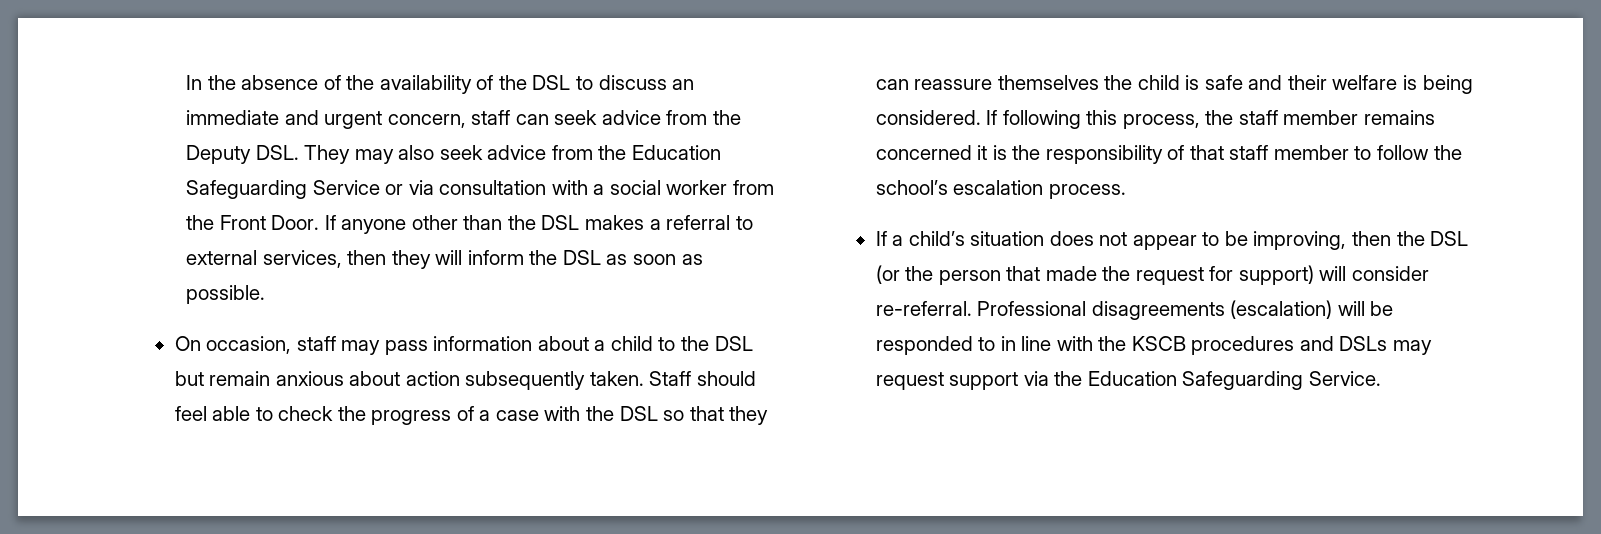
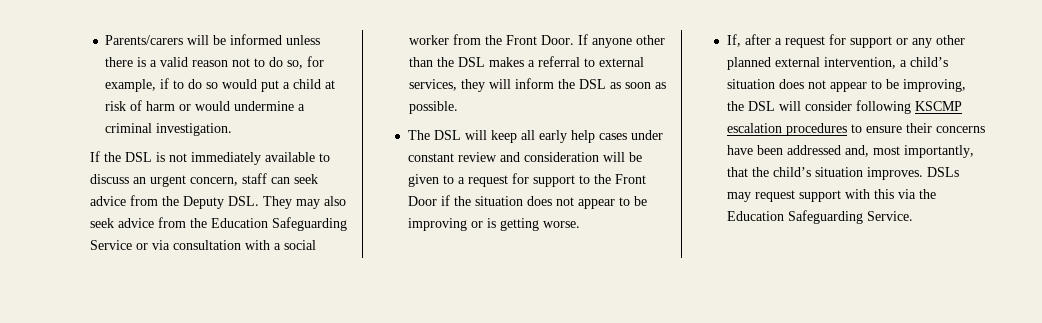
- In the absence of the availability of the DSL to discuss an immediate and urgent concern, staff can seek advice from the Deputy DSL. They may also seek advice from the Education Safeguarding Service or via consultation with a social worker from the Front Door.
+ Parents/carers will be informed unless there is a valid reason not to do so, for example, if to do so would put a child at risk of harm or would undermine a criminal investigation.
+ If the DSL is not immediately available to discuss an urgent concern, staff can seek advice from the Deputy DSL. They may also seek advice from the Education Safeguarding Service or via consultation with a social worker from the Front Door.
- If anyone other than the DSL makes a referral to external services, then they will inform the DSL as soon as possible.
+ If anyone other than the DSL makes a referral to external services, they will inform the DSL as soon as possible.
- On occasion, staff may pass information about a child to the DSL but remain anxious about action subsequently taken. Staff should feel able to check the progress of a case with the DSL so that they can reassure themselves the child is safe and their welfare is being considered. If following this process, the staff member remains concerned it is the responsibility of that staff member to follow the school’s escalation process.
- If a child’s situation does not appear to be improving, then the DSL (or the person that made the request for support) will consider re-referral. Professional disagreements (escalation) will be responded to in line with the KSCB procedures and DSLs may request support via the Education Safeguarding Service.
+ The DSL will keep all early help cases under constant review and consideration will be given to a request for support to the Front Door if the situation does not appear to be improving or is getting worse.
+ If, after a request for support or any other planned external intervention, a child’s situation does not appear to be improving, the DSL will consider following KSCMP escalation procedures to ensure their concerns have been addressed and, most importantly, that the child’s situation improves. DSLs may request support with this via the Education Safeguarding Service.

